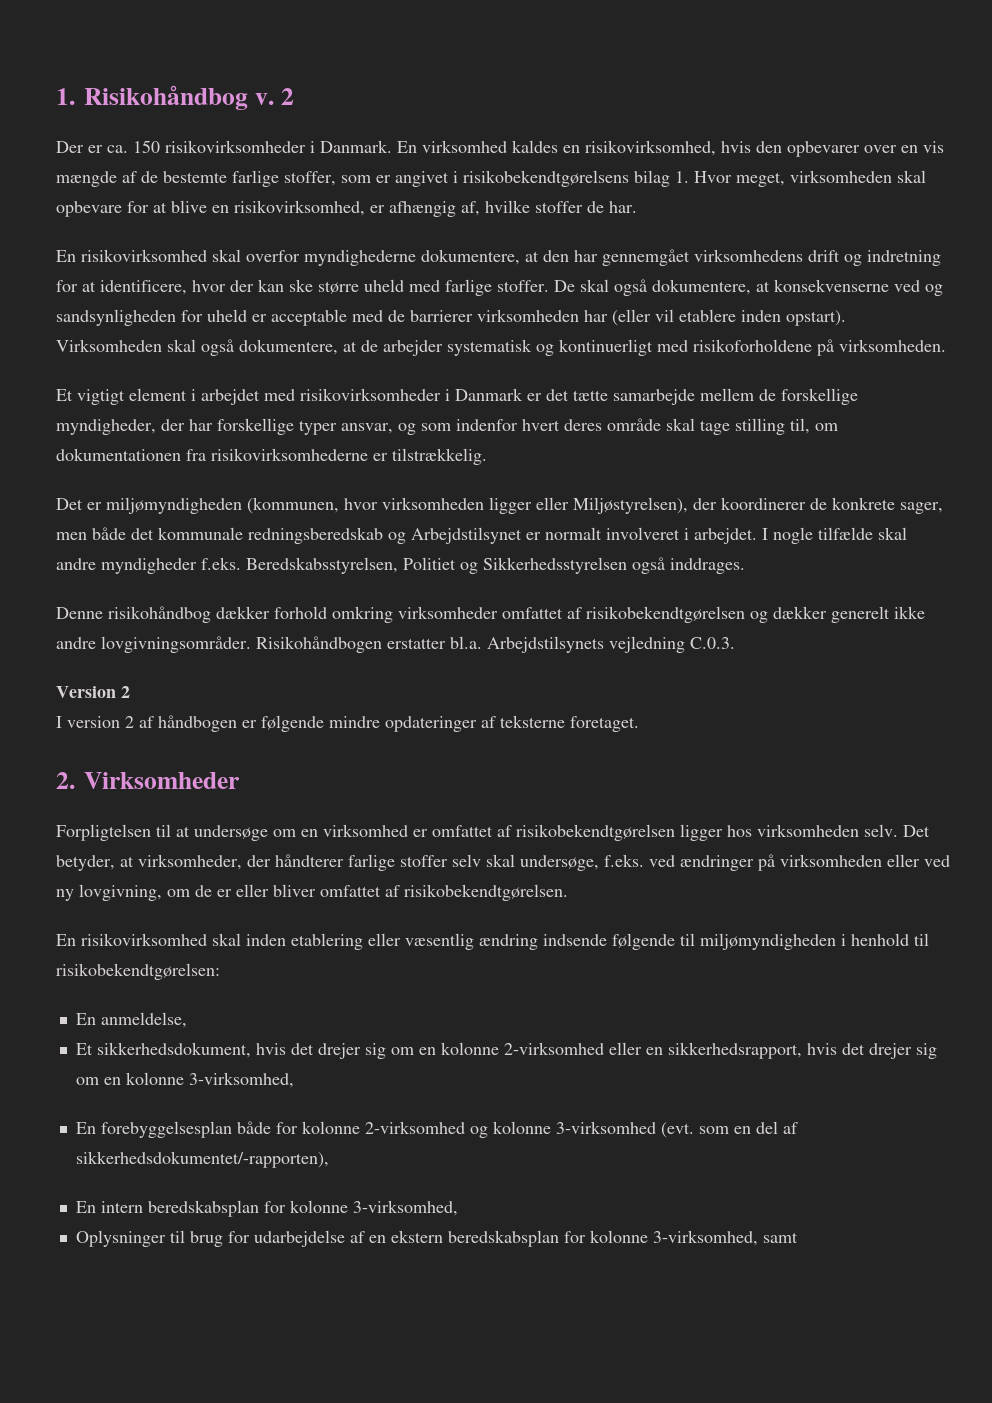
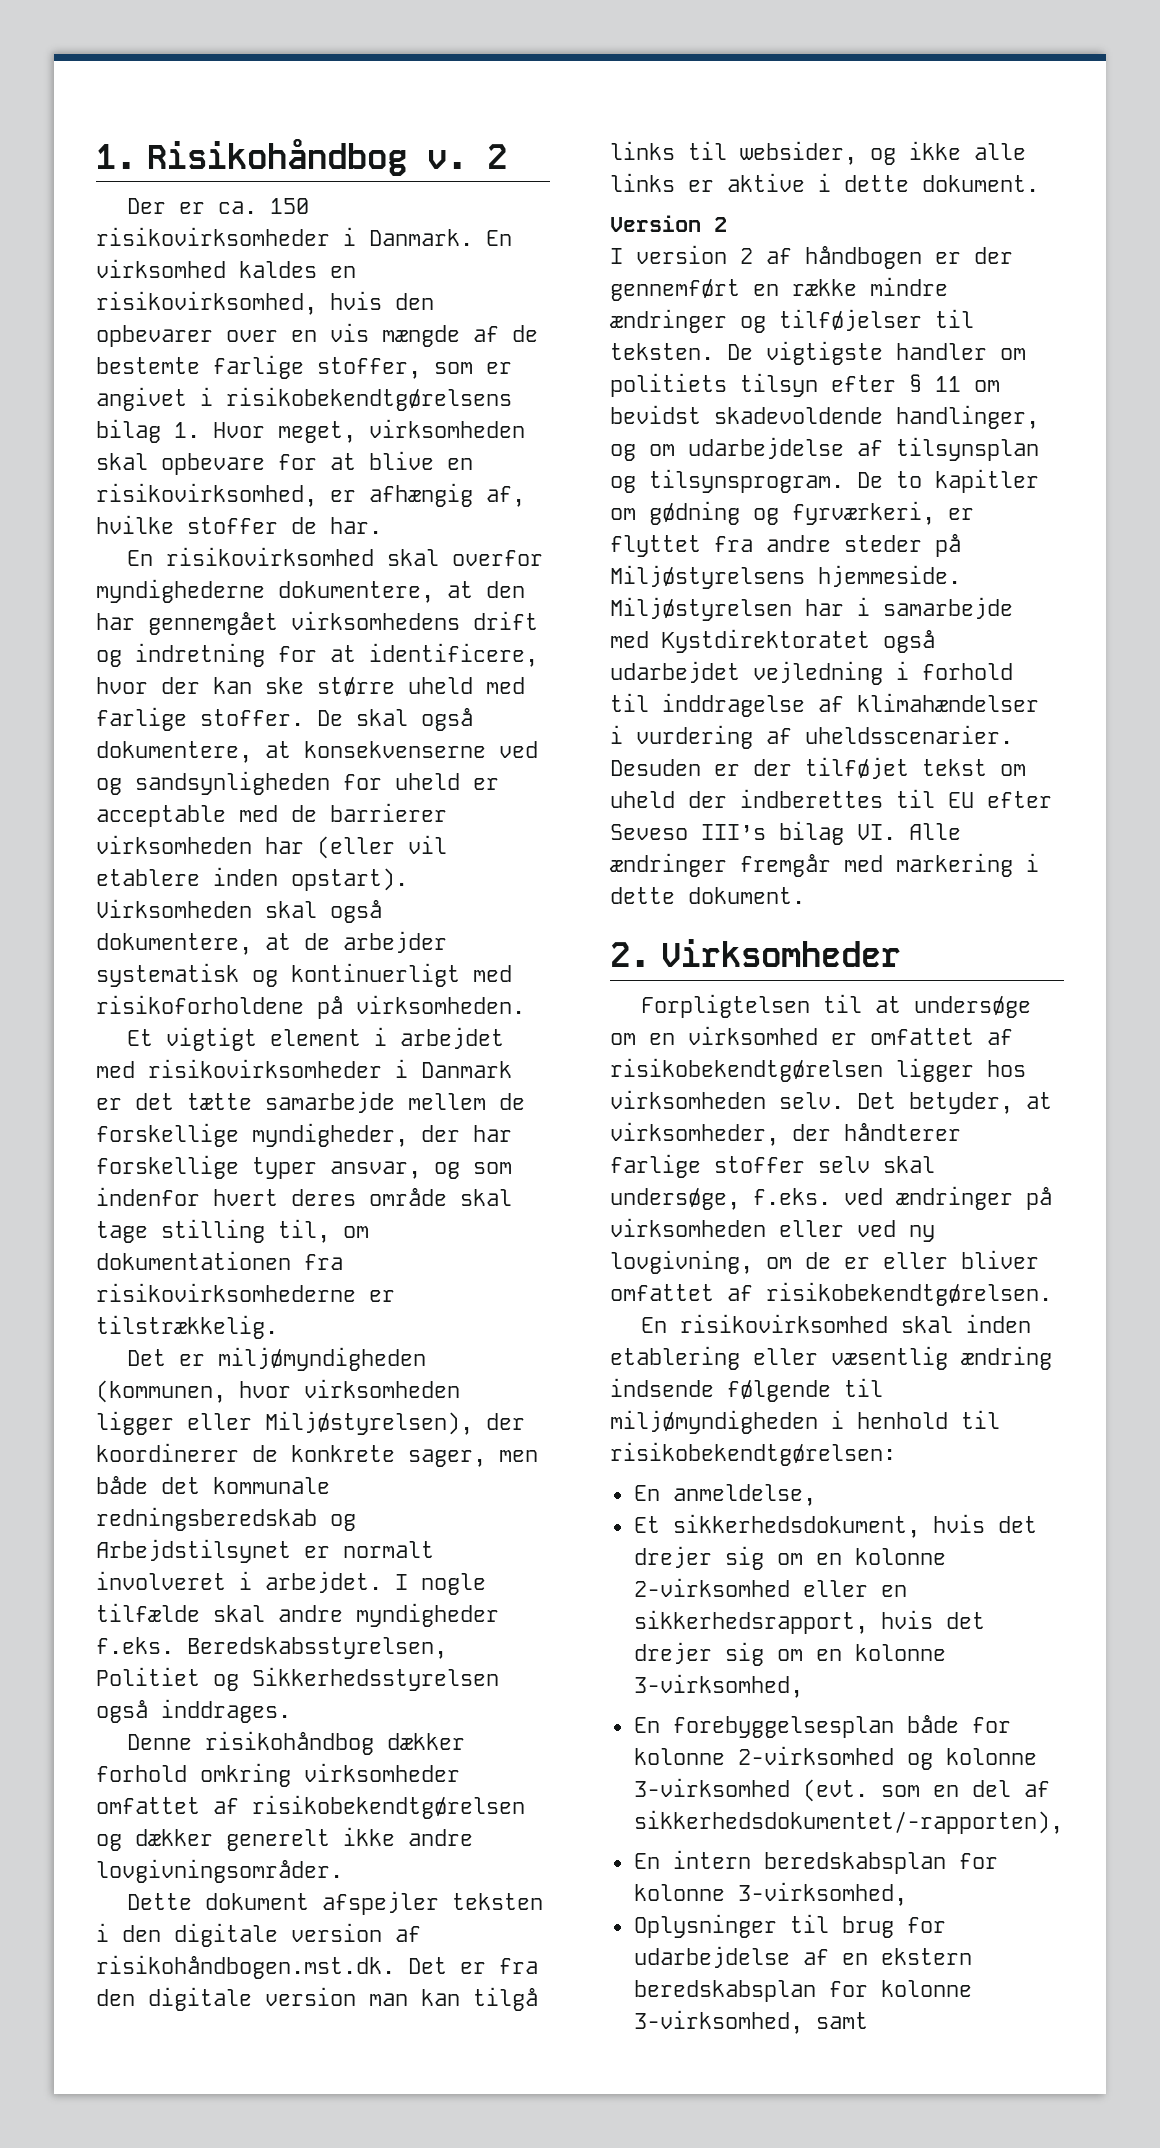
- Denne risikohåndbog dækker forhold omkring virksomheder omfattet af risikobekendtgørelsen og dækker generelt ikke andre lovgivningsområder. Risikohåndbogen erstatter bl.a. Arbejdstilsynets vejledning C.0.3.
+ Denne risikohåndbog dækker forhold omkring virksomheder omfattet af risikobekendtgørelsen og dækker generelt ikke andre lovgivningsområder.
+ Dette dokument afspejler teksten i den digitale version af risikohåndbogen.mst.dk. Det er fra den digitale version man kan tilgå links til websider, og ikke alle links er aktive i dette dokument.
- I version 2 af håndbogen er følgende mindre opdateringer af teksterne foretaget.
+ I version 2 af håndbogen er der gennemført en række mindre ændringer og tilføjelser til teksten. De vigtigste handler om politiets tilsyn efter § 11 om bevidst skadevoldende handlinger, og om udarbejdelse af tilsynsplan og tilsynsprogram. De to kapitler om gødning og fyrværkeri, er flyttet fra andre steder på Miljøstyrelsens hjemmeside. Miljøstyrelsen har i samarbejde med Kystdirektoratet også udarbejdet vejledning i forhold til inddragelse af klimahændelser i vurdering af uheldsscenarier. Desuden er der tilføjet tekst om uheld der indberettes til EU efter Seveso III’s bilag VI. Alle ændringer fremgår med markering i dette dokument.

